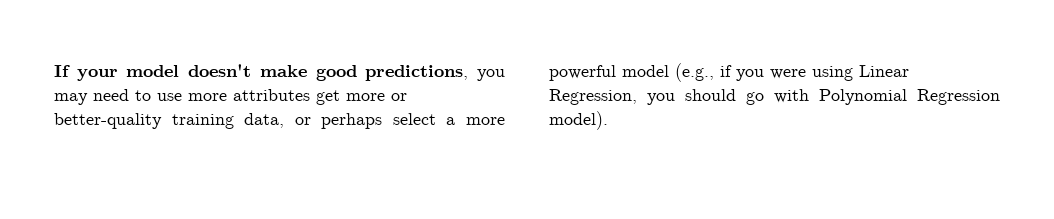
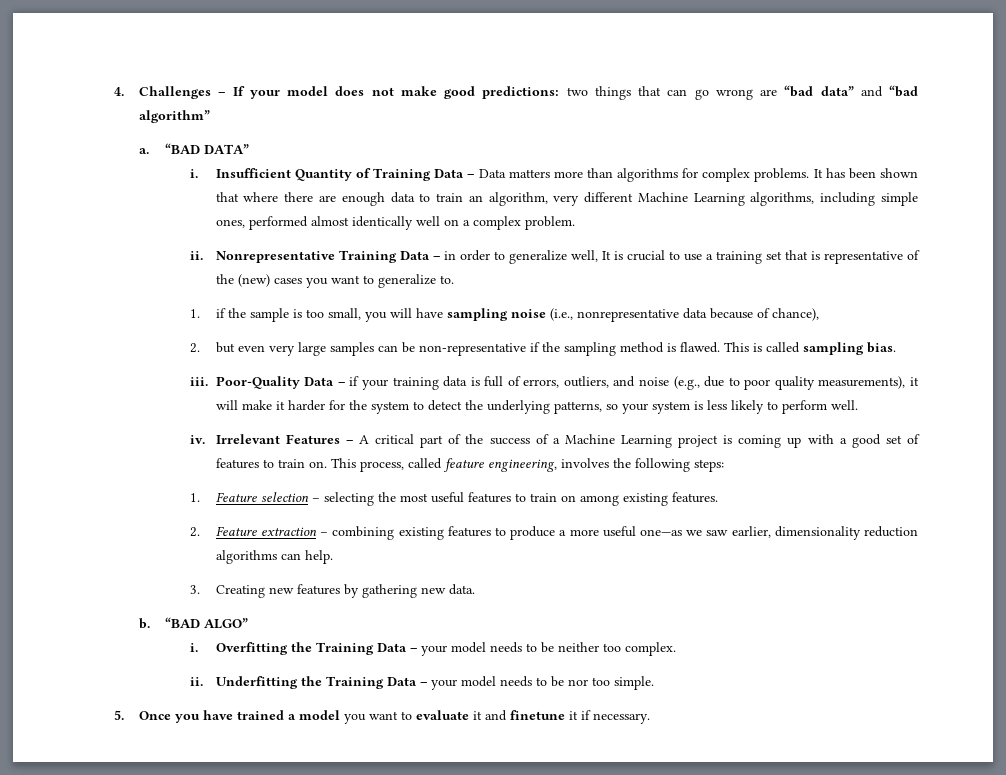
- If your model doesn't make good predictions, you may need to use more attributes get more or better-quality training data, or perhaps select a more powerful model (e.g., if you were using Linear Regression, you should go with Polynomial Regression model).
+ 4. Challenges – If your model does not make good predictions: two things that can go wrong are “bad data” and “bad algorithm”
+ a. “BAD DATA”
+ i. Insufficient Quantity of Training Data – Data matters more than algorithms for complex problems. It has been shown that where there are enough data to train an algorithm, very different Machine Learning algorithms, including simple ones, performed almost identically well on a complex problem.
+ ii. Nonrepresentative Training Data – in order to generalize well, It is crucial to use a training set that is representative of the (new) cases you want to generalize to.
+ 1. if the sample is too small, you will have sampling noise (i.e., nonrepresentative data because of chance),
+ 2. but even very large samples can be non-representative if the sampling method is flawed. This is called sampling bias.
+ iii. Poor-Quality Data – if your training data is full of errors, outliers, and noise (e.g., due to poor quality measurements), it will make it harder for the system to detect the underlying patterns, so your system is less likely to perform well.
+ iv. Irrelevant Features – A critical part of the success of a Machine Learning project is coming up with a good set of features to train on. This process, called feature engineering, involves the following steps:
+ 1. Feature selection – selecting the most useful features to train on among existing features.
+ 2. Feature extraction – combining existing features to produce a more useful one—as we saw earlier, dimensionality reduction algorithms can help.
+ 3. Creating new features by gathering new data.
+ b. “BAD ALGO”
+ i. Overfitting the Training Data – your model needs to be neither too complex.
+ ii. Underfitting the Training Data – your model needs to be nor too simple.
+ 5. Once you have trained a model you want to evaluate it and finetune it if necessary.

